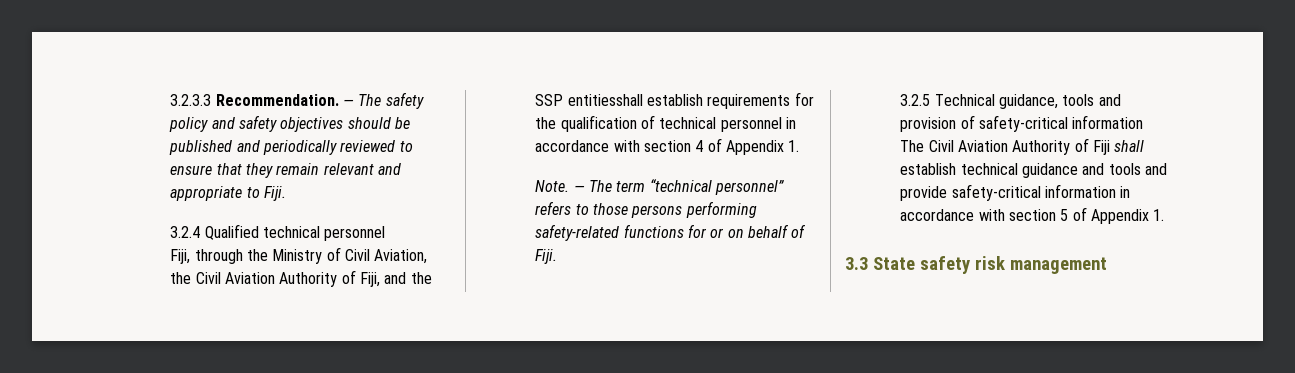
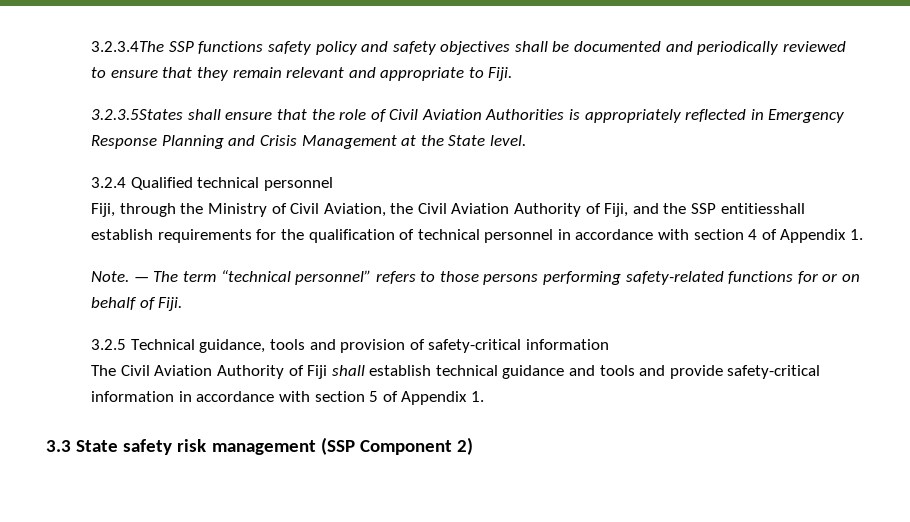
- 3.2.3.3 Recommendation. — The safety policy and safety objectives should be published and periodically reviewed to ensure that they remain relevant and appropriate to Fiji.
+ 3.2.3.4The SSP functions safety policy and safety objectives shall be documented and periodically reviewed to ensure that they remain relevant and appropriate to Fiji.
+ 3.2.3.5States shall ensure that the role of Civil Aviation Authorities is appropriately reflected in Emergency Response Planning and Crisis Management at the State level.
- 3.3 State safety risk management
+ 3.3 State safety risk management (SSP Component 2)

